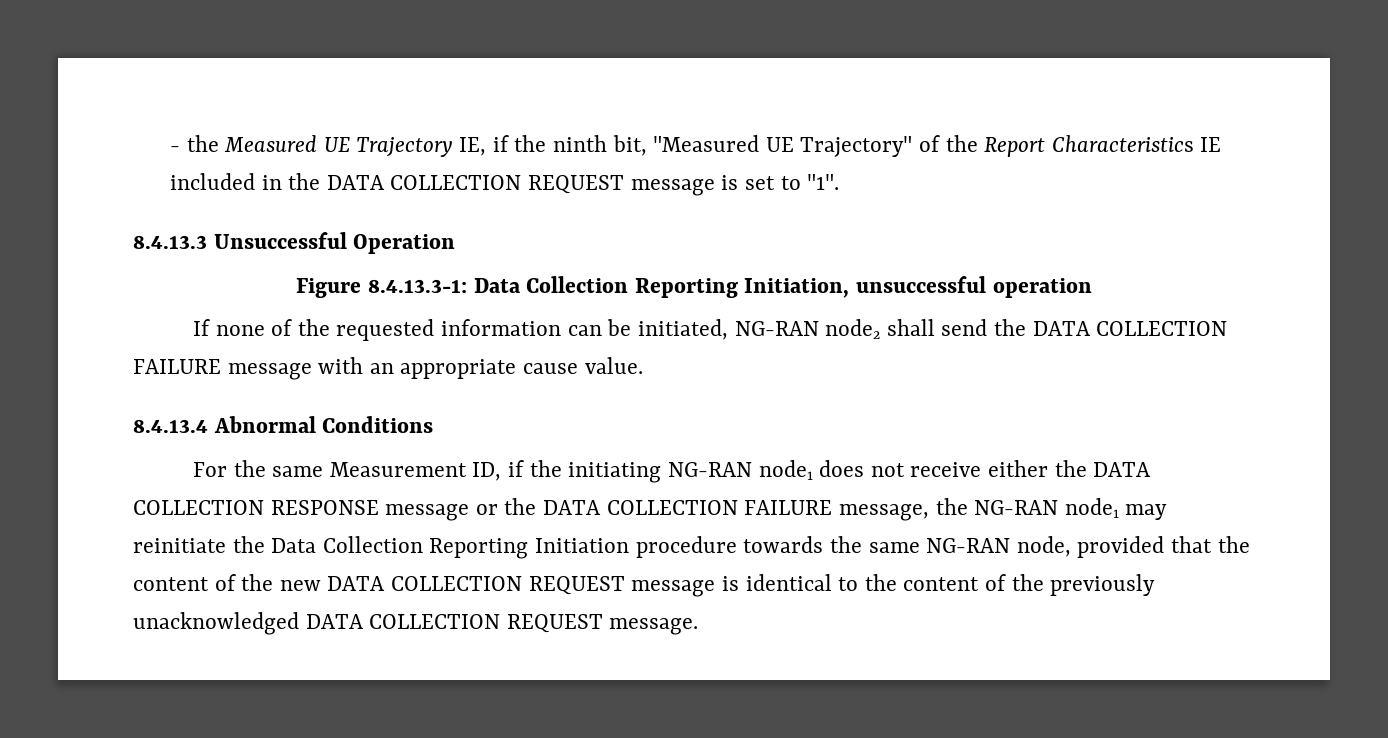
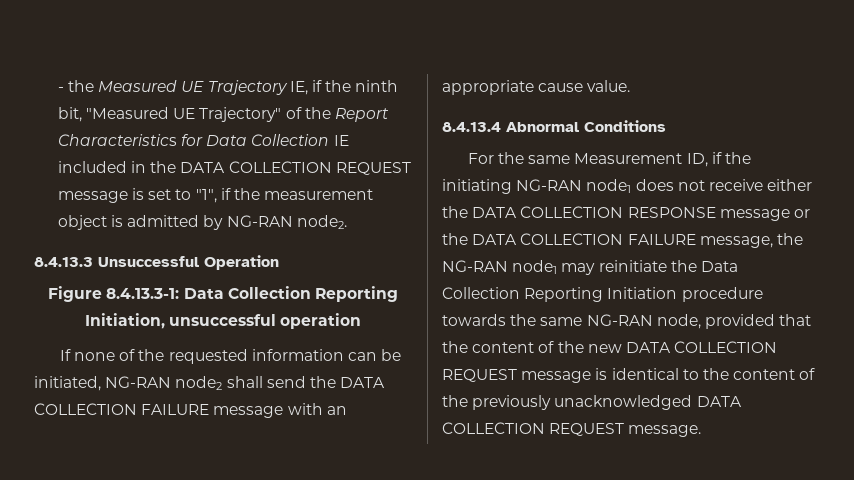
- - the Measured UE Trajectory IE, if the ninth bit, "Measured UE Trajectory" of the Report Characteristics IE included in the DATA COLLECTION REQUEST message is set to "1".
+ - the Measured UE Trajectory IE, if the ninth bit, "Measured UE Trajectory" of the Report Characteristics for Data Collection IE included in the DATA COLLECTION REQUEST message is set to "1", if the measurement object is admitted by NG-RAN node2.

